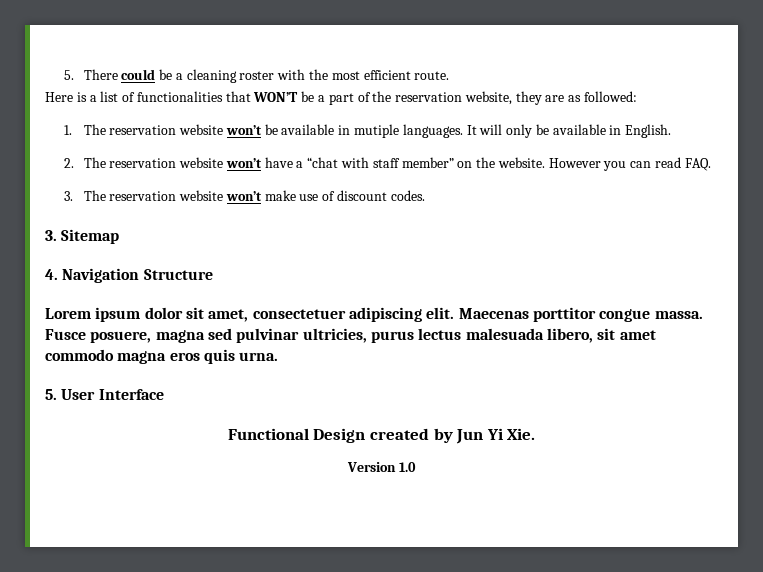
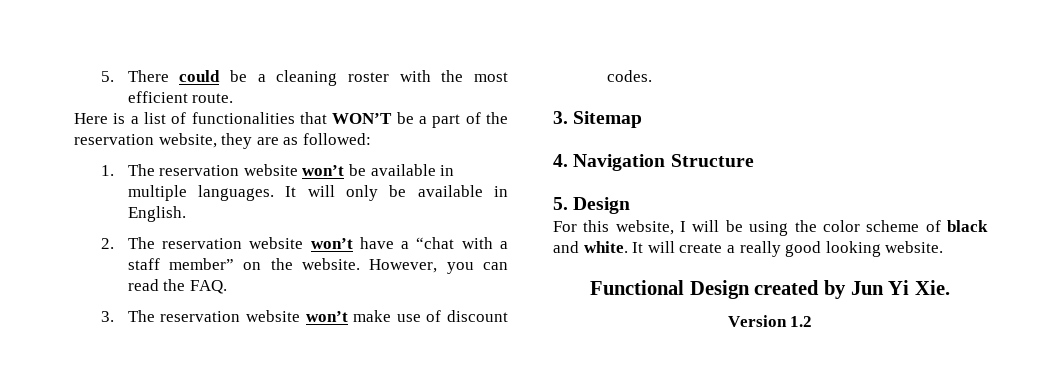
- 1. The reservation website won’t be available in mutiple languages.
+ 1. The reservation website won’t be available in multiple languages.
- 2. The reservation website won’t have a “chat with staff member” on the website.
+ 2. The reservation website won’t have a “chat with a staff member” on the website.
- However you can read FAQ.
+ However, you can read the FAQ.
- Lorem ipsum dolor sit amet, consectetuer adipiscing elit. Maecenas porttitor congue massa. Fusce posuere, magna sed pulvinar ultricies, purus lectus malesuada libero, sit amet commodo magna eros quis urna.
- 5. User Interface
+ 5. Design
+ For this website, I will be using the color scheme of black and white. It will create a really good looking website.
- Version 1.0
+ Version 1.2

